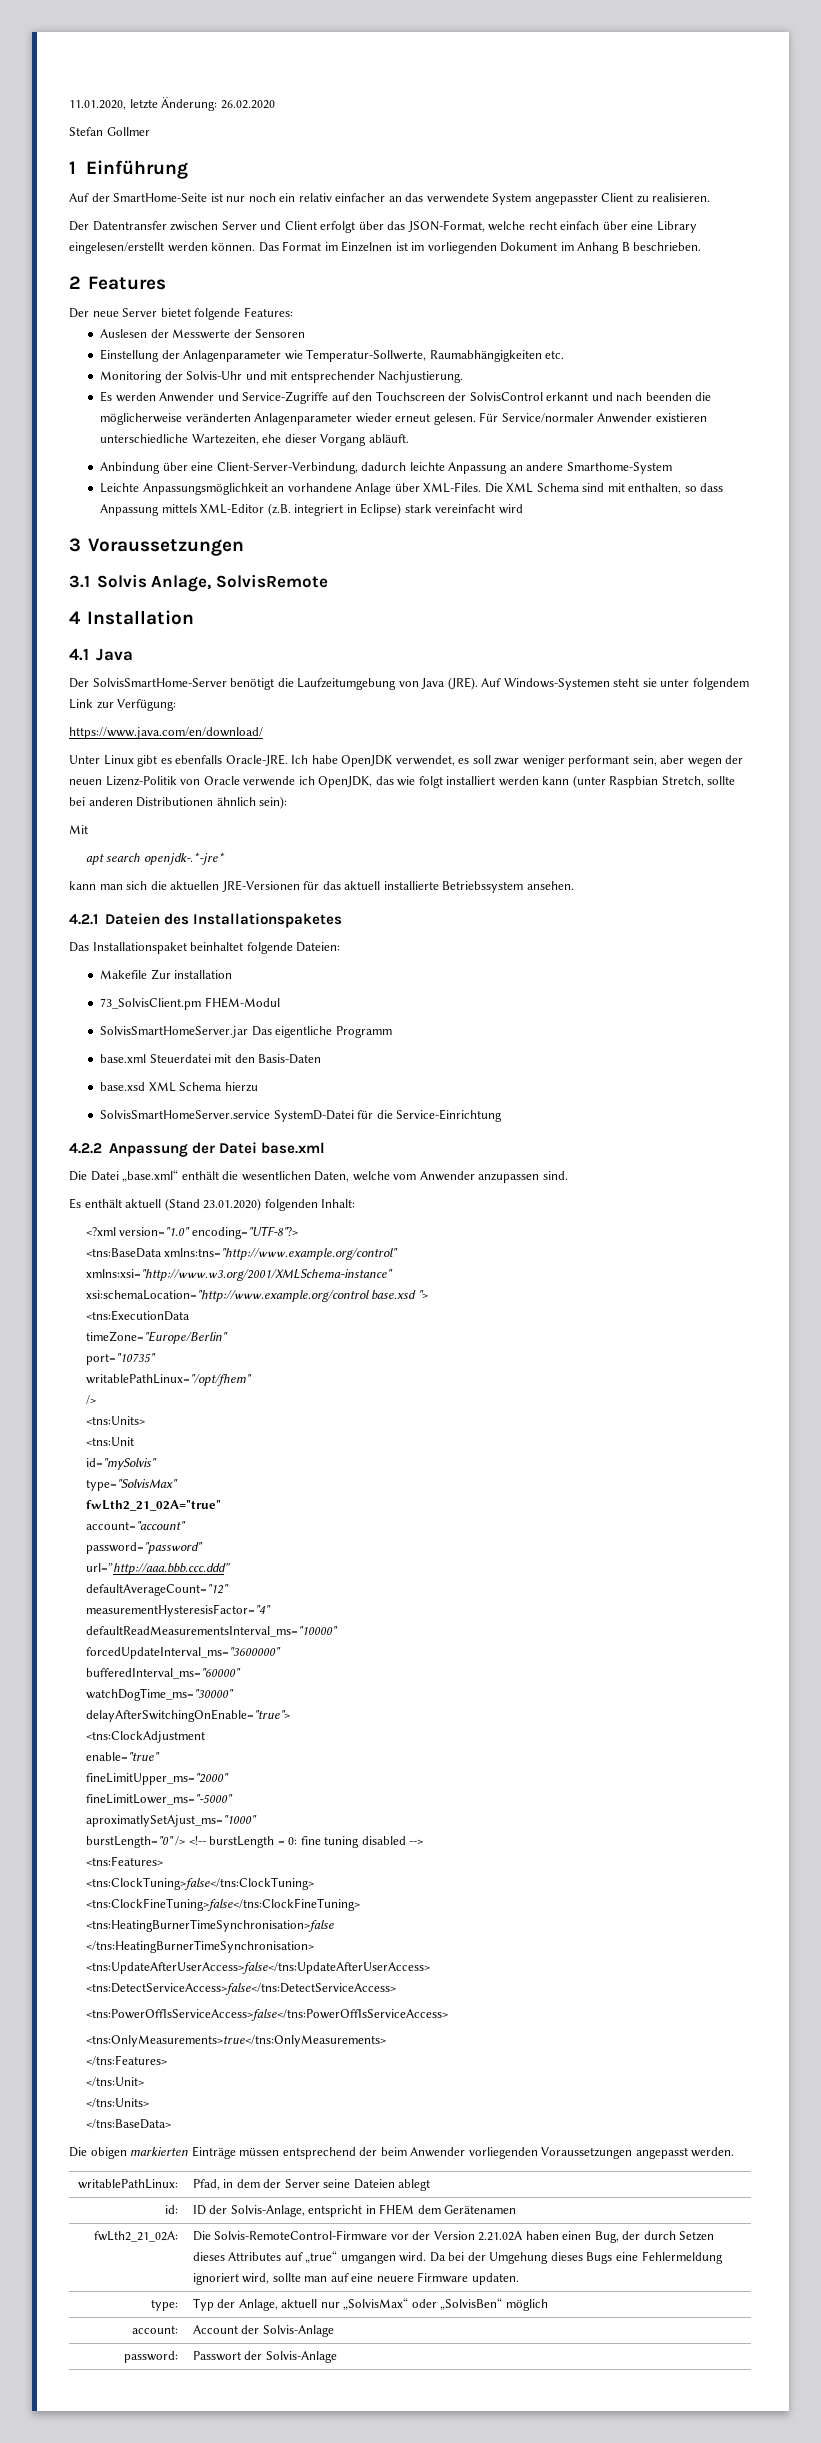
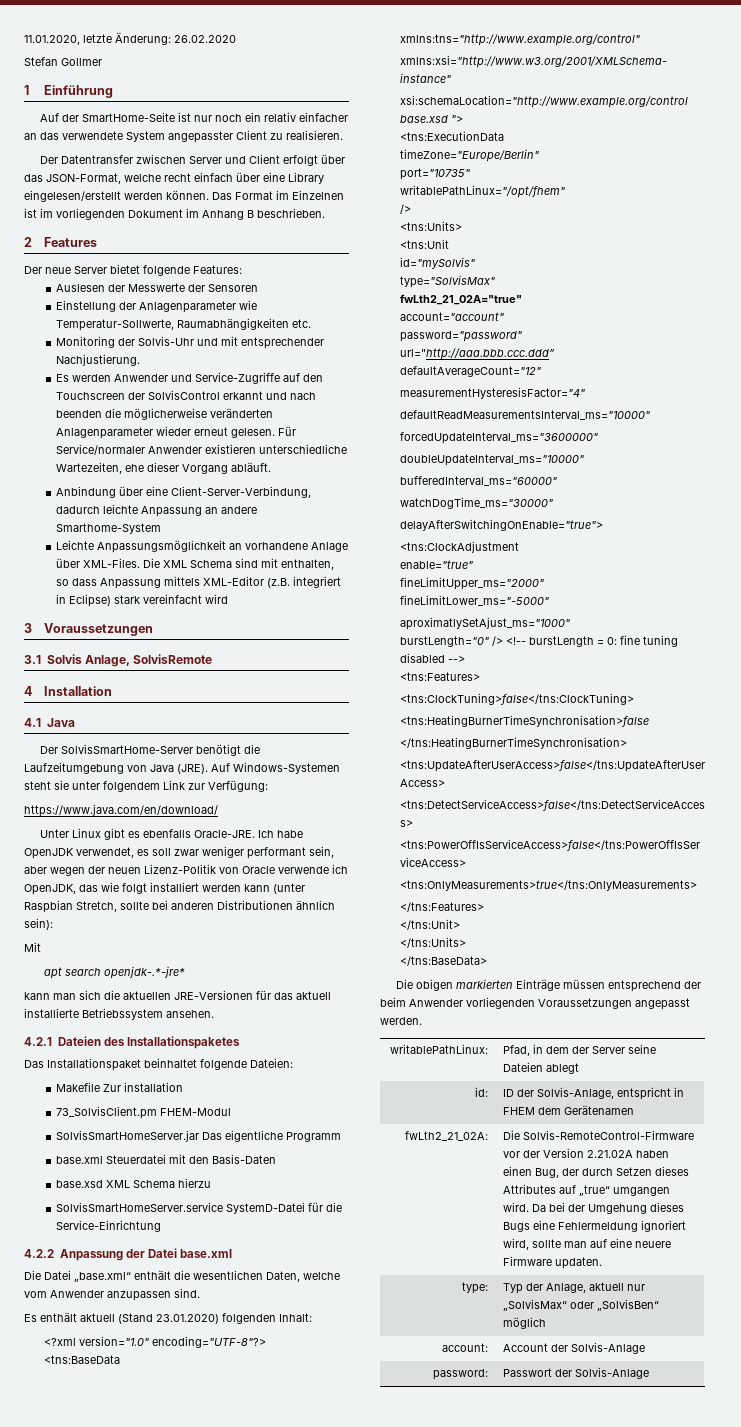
+ doubleUpdateInterval_ms="10000"
- <tns:ClockFineTuning>false</tns:ClockFineTuning>

